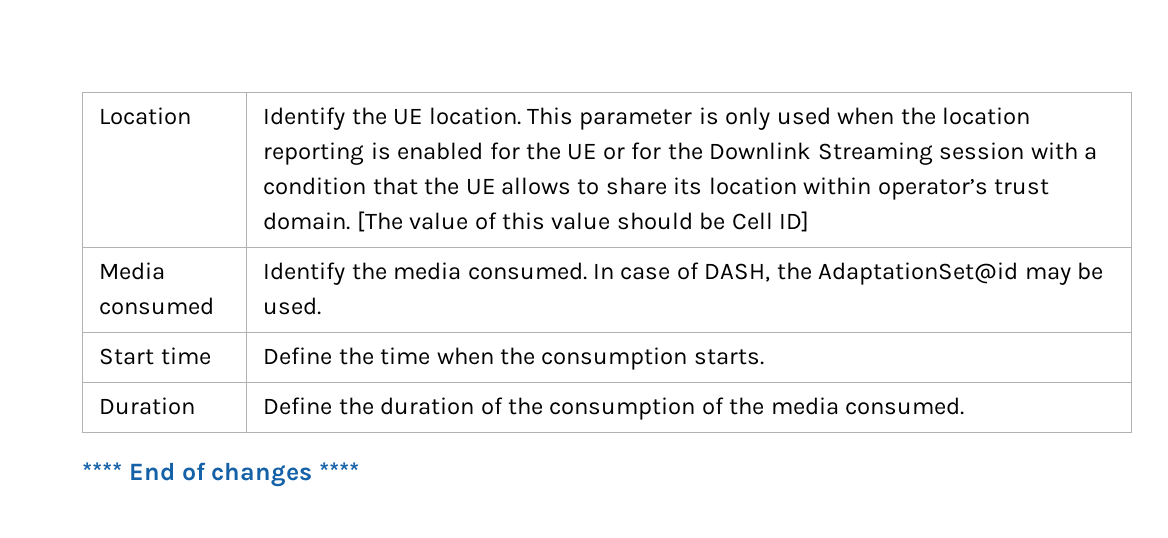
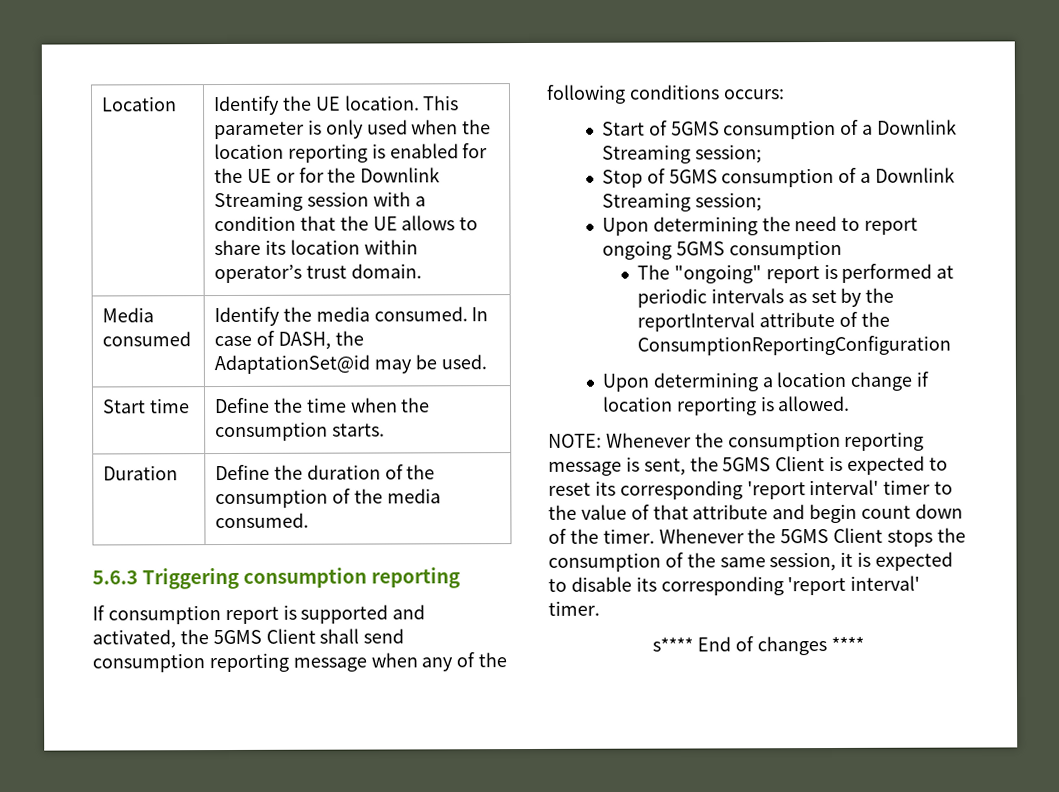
- [The value of this value should be Cell ID]
- **** End of changes ****
+ 5.6.3 Triggering consumption reporting
+ If consumption report is supported and activated, the 5GMS Client shall send consumption reporting message when any of the following conditions occurs:
+ Start of 5GMS consumption of a Downlink Streaming session;
+ Stop of 5GMS consumption of a Downlink Streaming session;
+ Upon determining the need to report ongoing 5GMS consumption
+ The "ongoing" report is performed at periodic intervals as set by the reportInterval attribute of the ConsumptionReportingConfiguration
+ Upon determining a location change if location reporting is allowed.
+ NOTE: Whenever the consumption reporting message is sent, the 5GMS Client is expected to reset its corresponding 'report interval' timer to the value of that attribute and begin count down of the timer. Whenever the 5GMS Client stops the consumption of the same session, it is expected to disable its corresponding 'report interval' timer.
+ s**** End of changes ****

